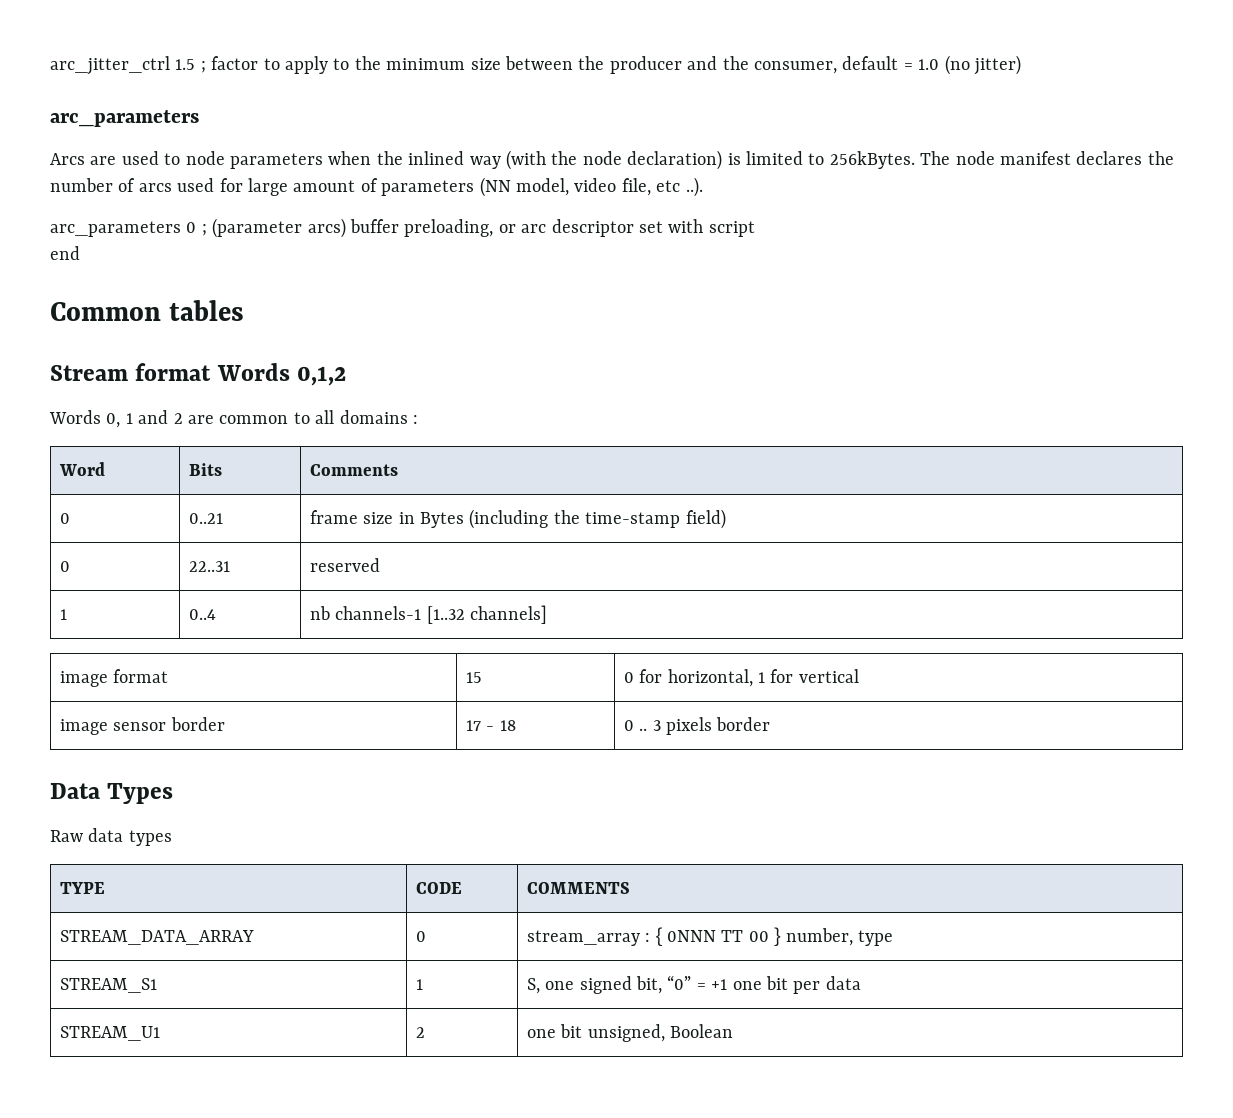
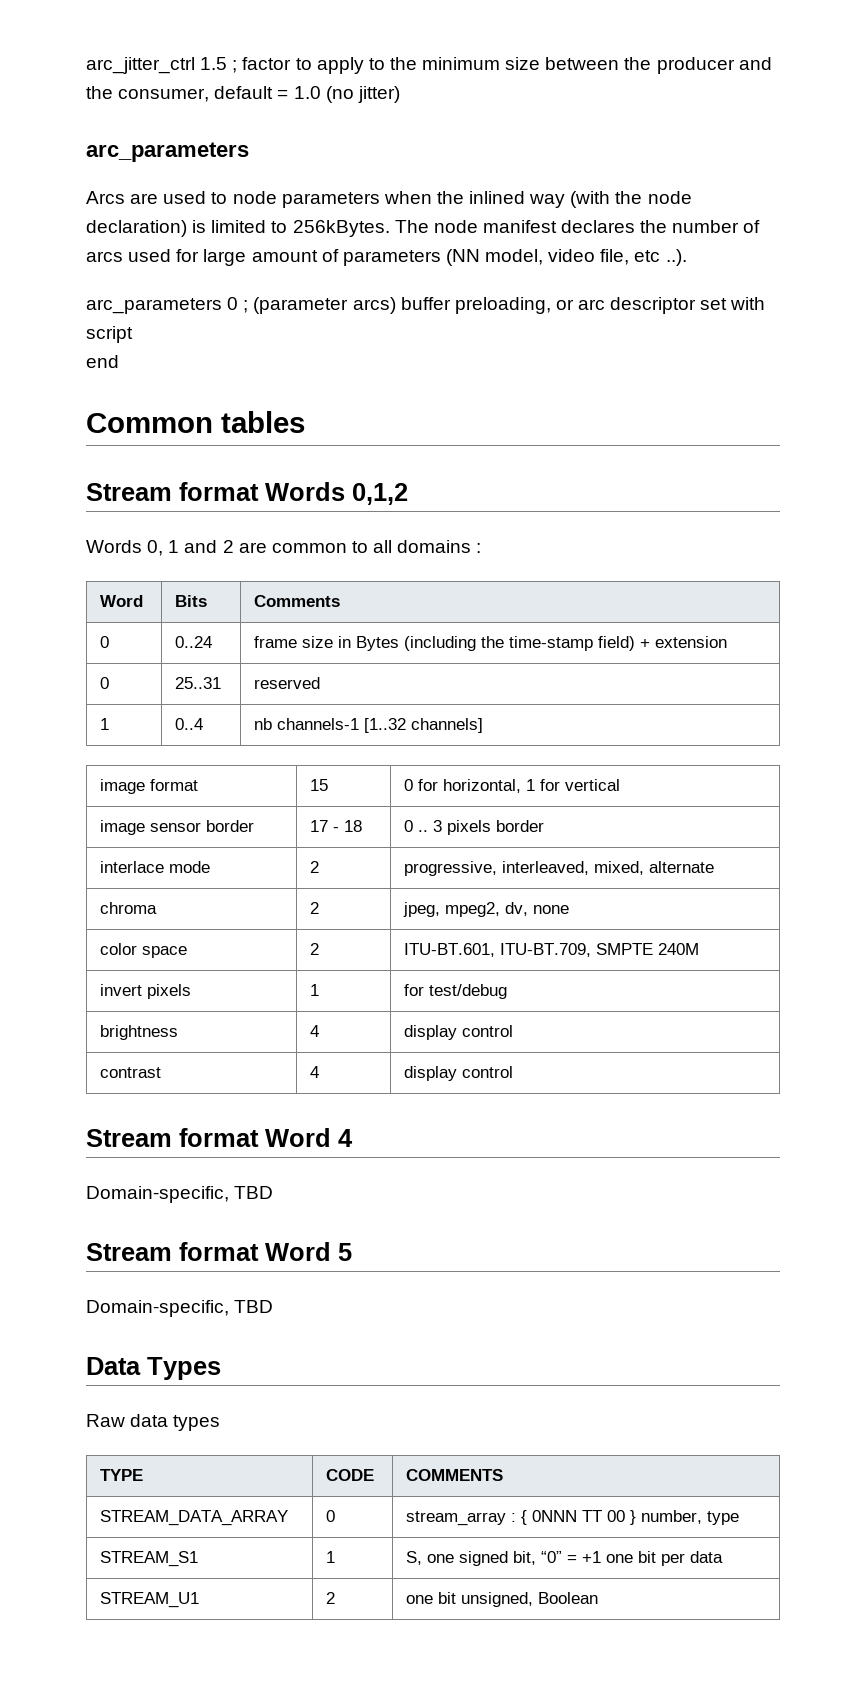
- 0 | 0..21 | frame size in Bytes (including the time-stamp field)
- 0 | 22..31 | reserved
+ 0 | 0..24 | frame size in Bytes (including the time-stamp field) + extension
+ 0 | 25..31 | reserved
+ interlace mode | 2 | progressive, interleaved, mixed, alternate
+ chroma | 2 | jpeg, mpeg2, dv, none
+ color space | 2 | ITU-BT.601, ITU-BT.709, SMPTE 240M
+ invert pixels | 1 | for test/debug
+ brightness | 4 | display control
+ contrast | 4 | display control
+ Stream format Word 4
+ Domain-specific, TBD
+ Stream format Word 5
+ Domain-specific, TBD

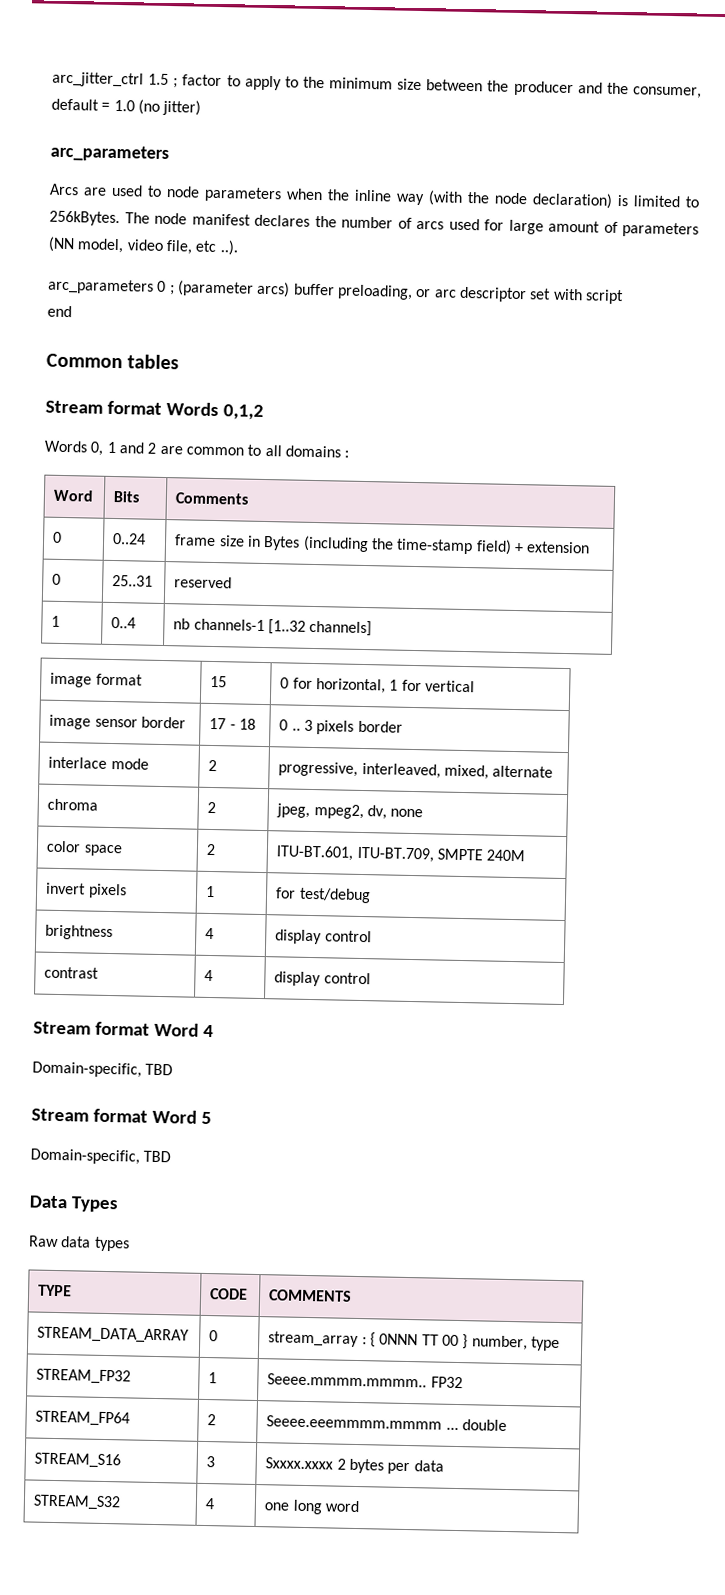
- Arcs are used to node parameters when the inlined way (with the node declaration) is limited to 256kBytes.
+ Arcs are used to node parameters when the inline way (with the node declaration) is limited to 256kBytes.
- STREAM_S1 | 1 | S, one signed bit, “0” = +1 one bit per data
+ STREAM_FP32 | 1 | Seeee.mmmm.mmmm.. FP32
+ STREAM_FP64 | 2 | Seeee.eeemmmm.mmmm ... double
+ STREAM_S16 | 3 | Sxxxx.xxxx 2 bytes per data
- STREAM_U1 | 2 | one bit unsigned, Boolean
+ STREAM_S32 | 4 | one long word

